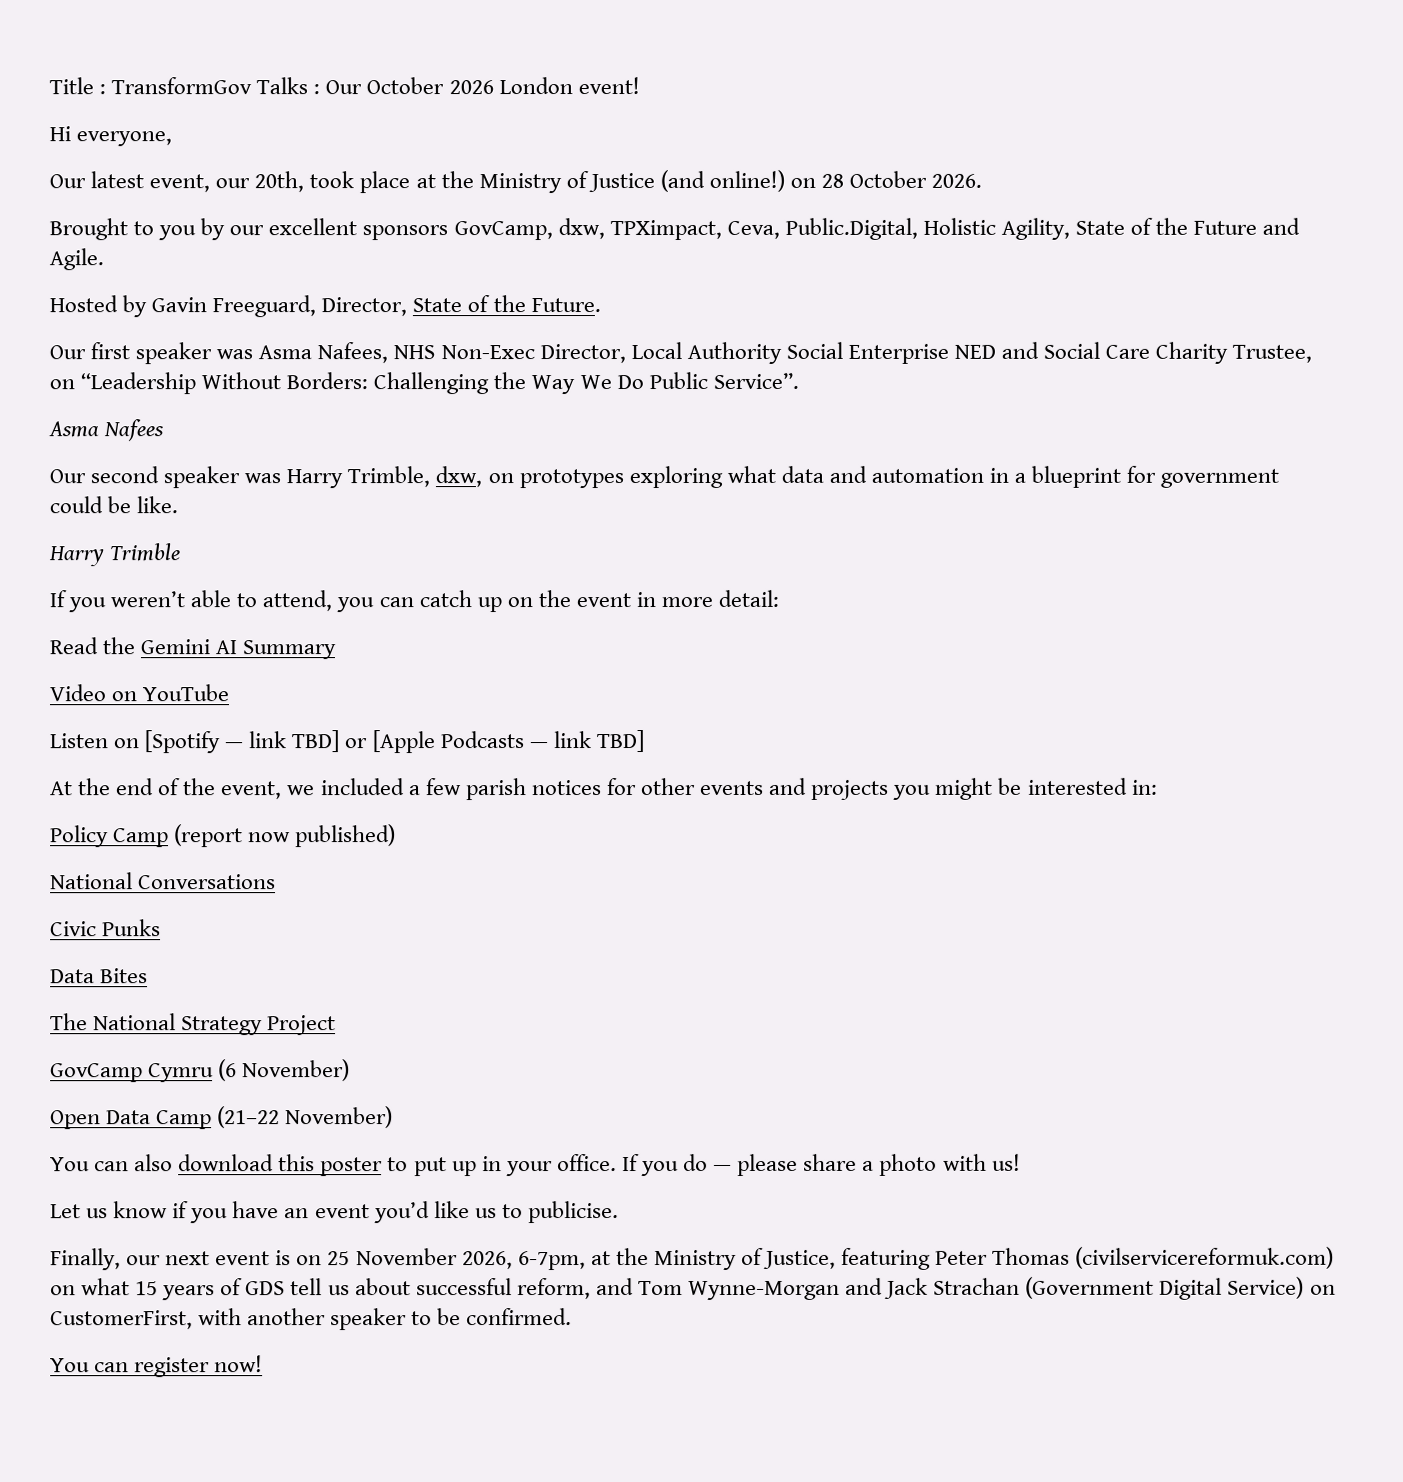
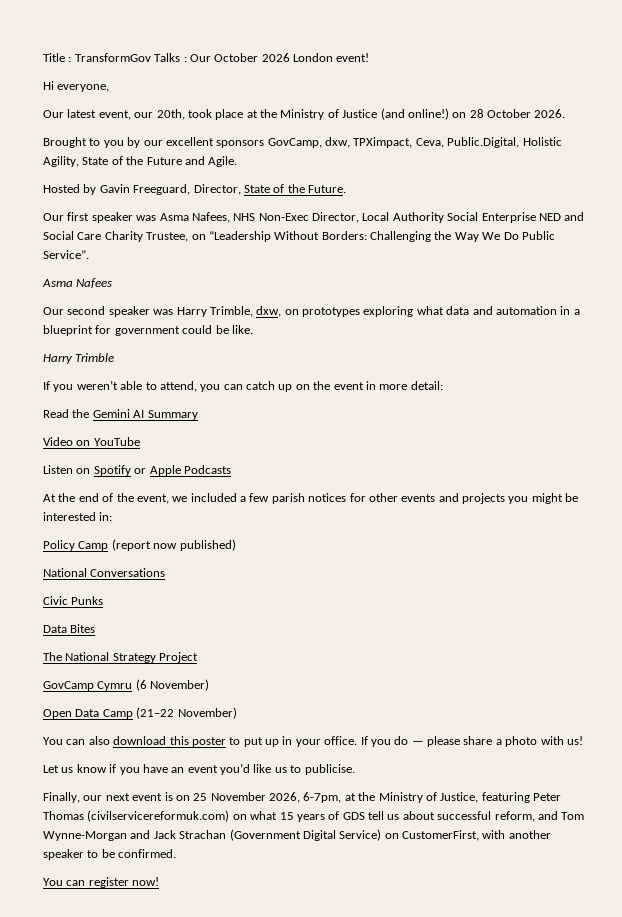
- Listen on [Spotify — link TBD] or [Apple Podcasts — link TBD]
+ Listen on Spotify or Apple Podcasts

